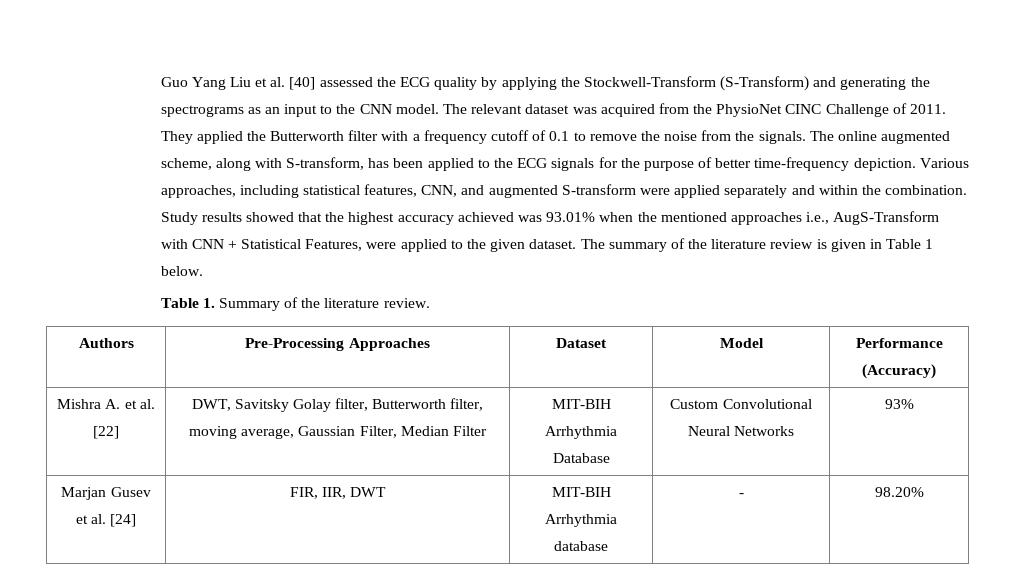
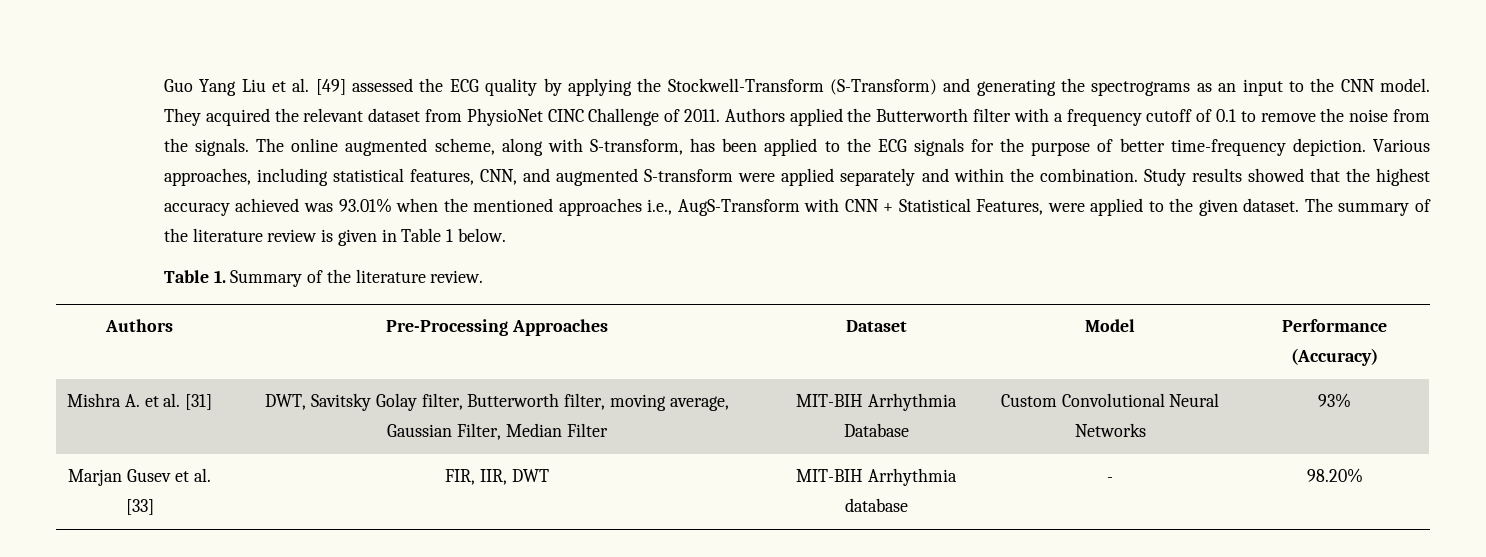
- Guo Yang Liu et al. [40] assessed the ECG quality by applying the Stockwell-Transform (S-Transform) and generating the spectrograms as an input to the CNN model.
+ Guo Yang Liu et al. [49] assessed the ECG quality by applying the Stockwell-Transform (S-Transform) and generating the spectrograms as an input to the CNN model.
- The relevant dataset was acquired from the PhysioNet CINC Challenge of 2011.
+ They acquired the relevant dataset from PhysioNet CINC Challenge of 2011.
- They applied the Butterworth filter with a frequency cutoff of 0.1 to remove the noise from the signals.
+ Authors applied the Butterworth filter with a frequency cutoff of 0.1 to remove the noise from the signals.
- Mishra A. et al. [22] | DWT, Savitsky Golay filter, Butterworth filter, moving average, Gaussian Filter, Median Filter | MIT-BIH Arrhythmia Database | Custom Convolutional Neural Networks | 93%
+ Mishra A. et al. [31] | DWT, Savitsky Golay filter, Butterworth filter, moving average, Gaussian Filter, Median Filter | MIT-BIH Arrhythmia Database | Custom Convolutional Neural Networks | 93%
- Marjan Gusev et al. [24] | FIR, IIR, DWT | MIT-BIH Arrhythmia database | - | 98.20%
+ Marjan Gusev et al. [33] | FIR, IIR, DWT | MIT-BIH Arrhythmia database | - | 98.20%

